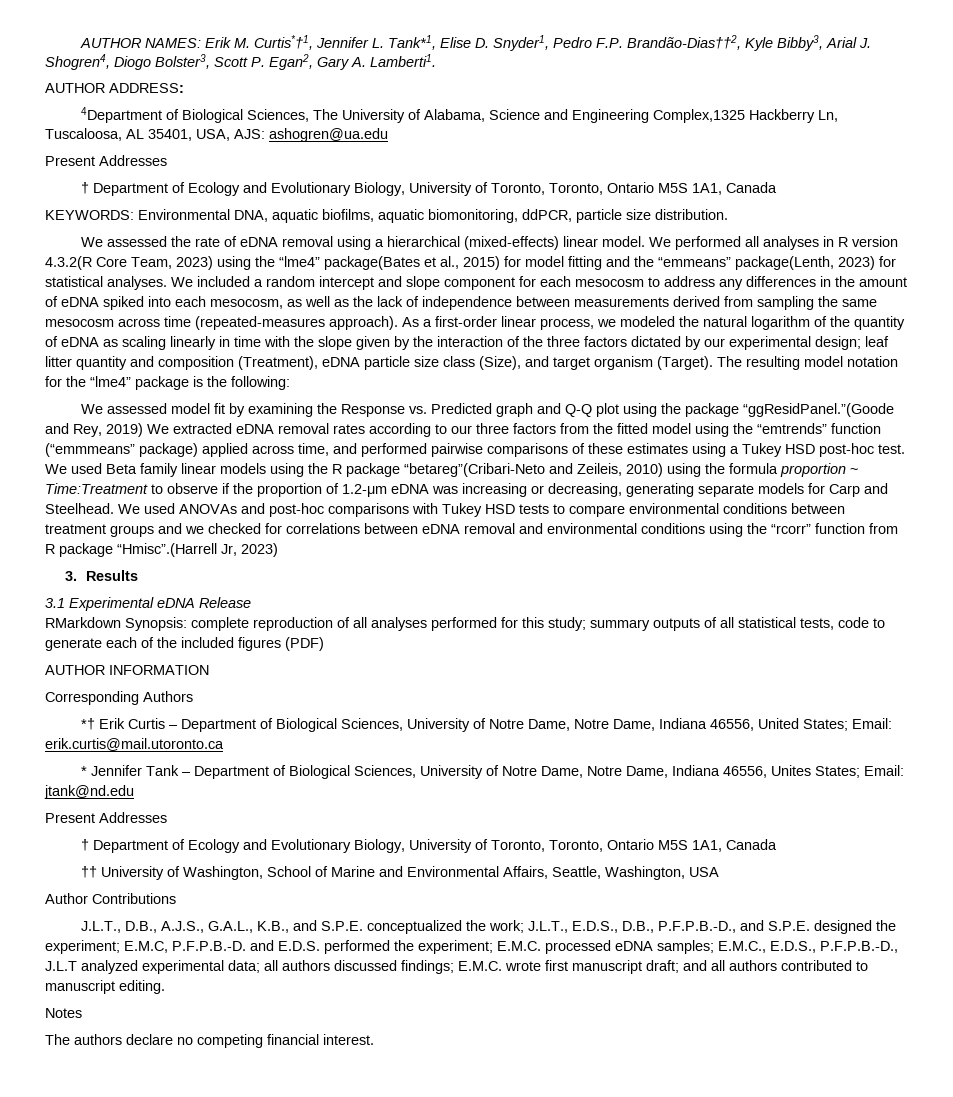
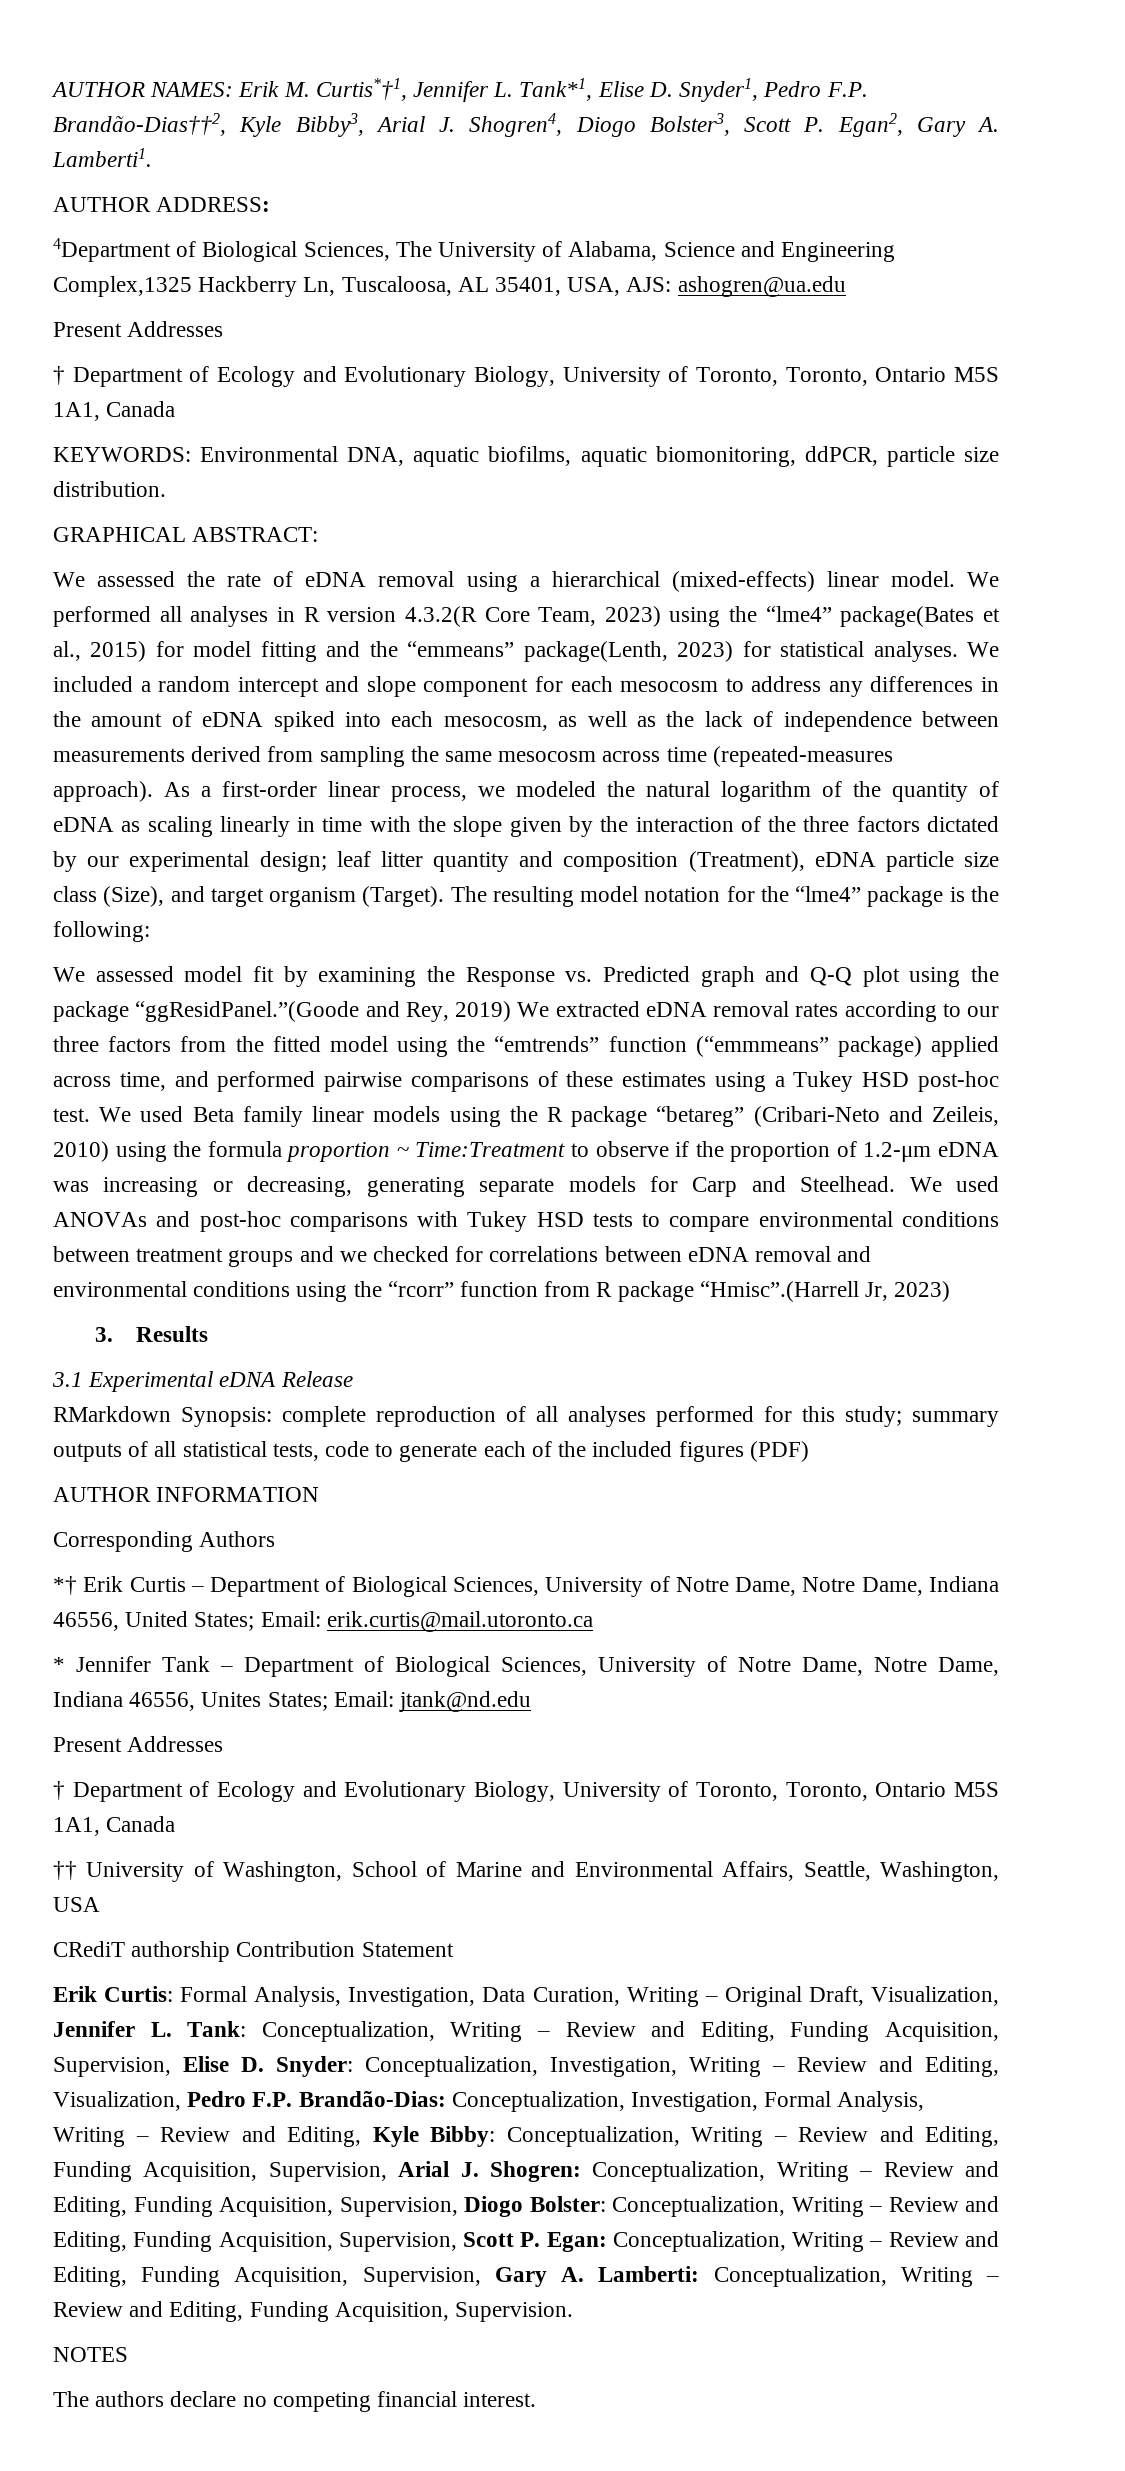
+ GRAPHICAL ABSTRACT:
- We used Beta family linear models using the R package “betareg”(Cribari-Neto and Zeileis, 2010) using the formula proportion ~ Time:Treatment to observe if the proportion of 1.2-μm eDNA was increasing or decreasing, generating separate models for Carp and Steelhead.
+ We used Beta family linear models using the R package “betareg” (Cribari-Neto and Zeileis, 2010) using the formula proportion ~ Time:Treatment to observe if the proportion of 1.2-μm eDNA was increasing or decreasing, generating separate models for Carp and Steelhead.
- Author Contributions
- J.L.T., D.B., A.J.S., G.A.L., K.B., and S.P.E. conceptualized the work; J.L.T., E.D.S., D.B., P.F.P.B.-D., and S.P.E. designed the experiment; E.M.C, P.F.P.B.-D. and E.D.S. performed the experiment; E.M.C. processed eDNA samples; E.M.C., E.D.S., P.F.P.B.-D., J.L.T analyzed experimental data; all authors discussed findings; E.M.C. wrote first manuscript draft; and all authors contributed to manuscript editing.
- Notes
+ CRediT authorship Contribution Statement
+ Erik Curtis: Formal Analysis, Investigation, Data Curation, Writing – Original Draft, Visualization, Jennifer L. Tank: Conceptualization, Writing – Review and Editing, Funding Acquisition, Supervision, Elise D. Snyder: Conceptualization, Investigation, Writing – Review and Editing, Visualization, Pedro F.P. Brandão-Dias: Conceptualization, Investigation, Formal Analysis, Writing – Review and Editing, Kyle Bibby: Conceptualization, Writing – Review and Editing, Funding Acquisition, Supervision, Arial J. Shogren: Conceptualization, Writing – Review and Editing, Funding Acquisition, Supervision, Diogo Bolster: Conceptualization, Writing – Review and Editing, Funding Acquisition, Supervision, Scott P. Egan: Conceptualization, Writing – Review and Editing, Funding Acquisition, Supervision, Gary A. Lamberti: Conceptualization, Writing – Review and Editing, Funding Acquisition, Supervision.
+ NOTES

